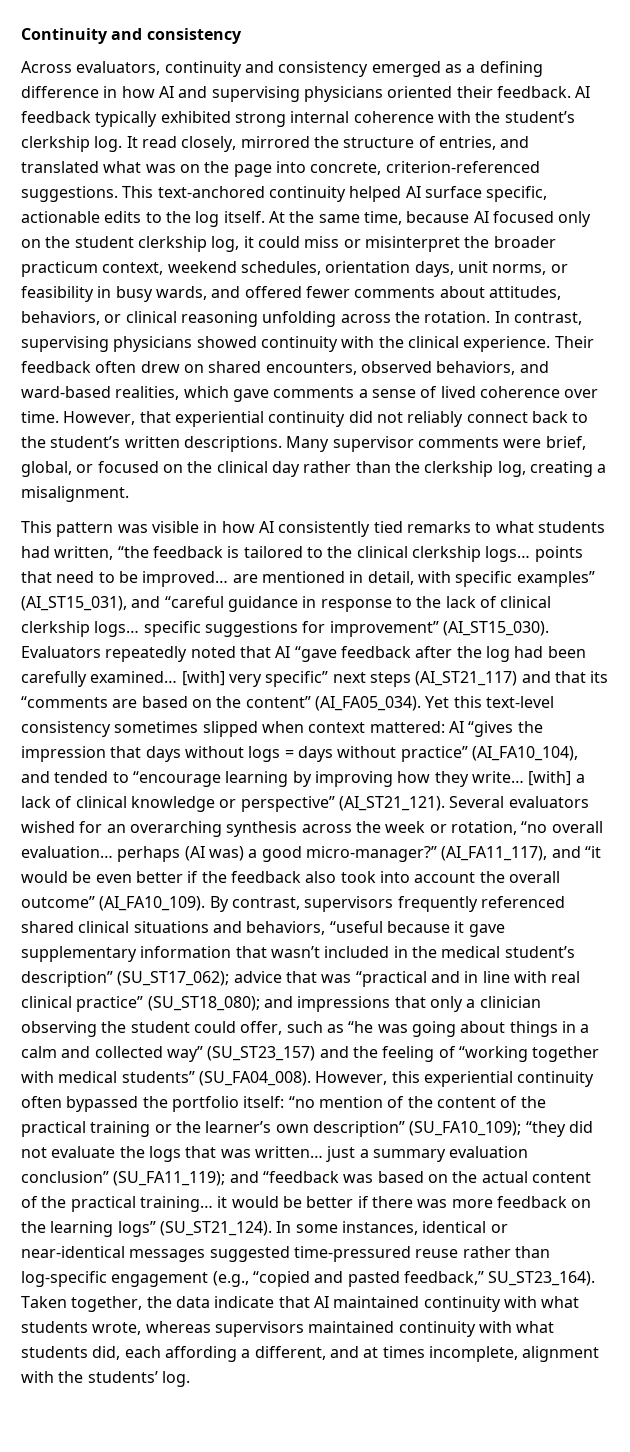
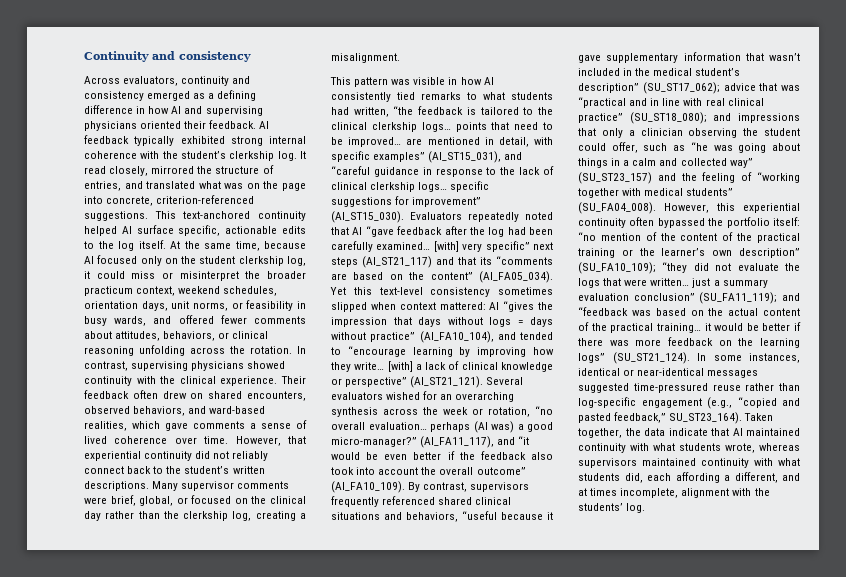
- “they did not evaluate the logs that was written… just a summary evaluation conclusion” (SU_FA11_119);
+ “they did not evaluate the logs that were written… just a summary evaluation conclusion” (SU_FA11_119);

